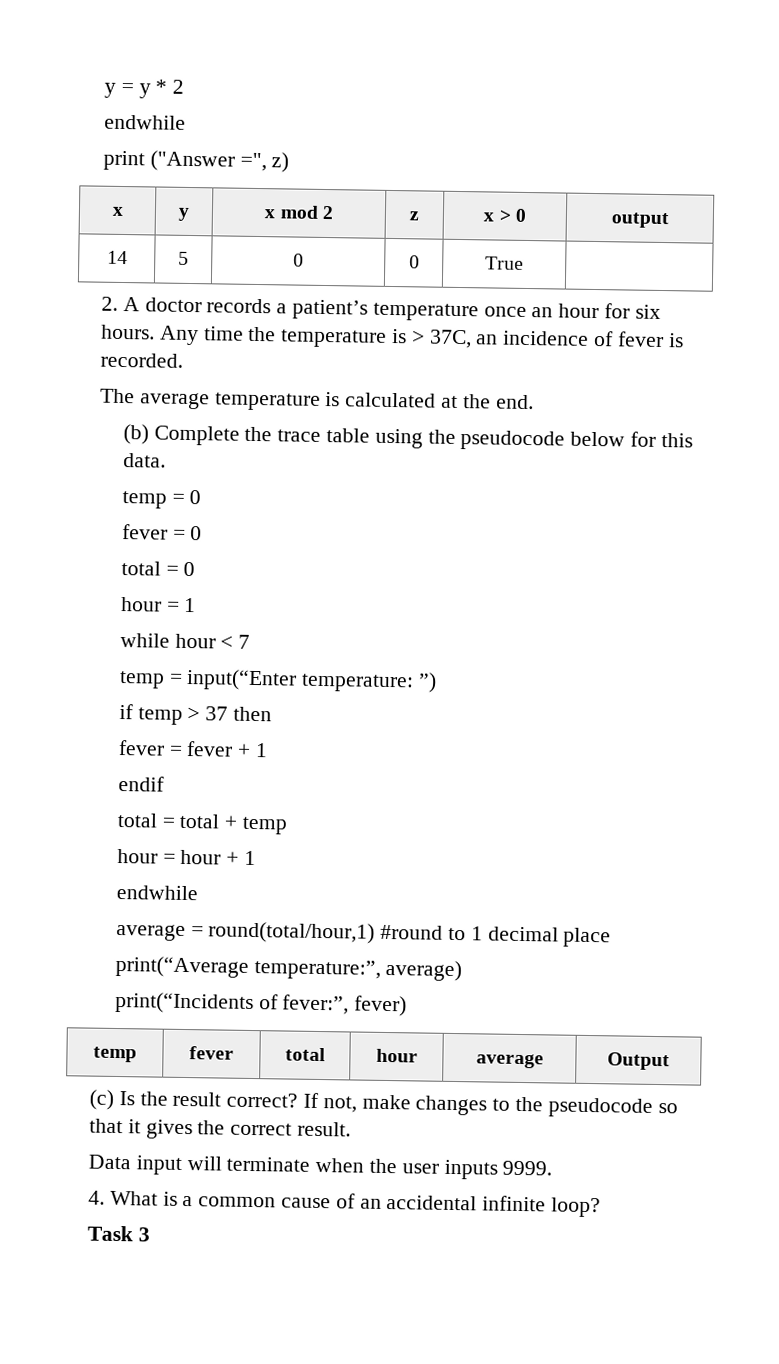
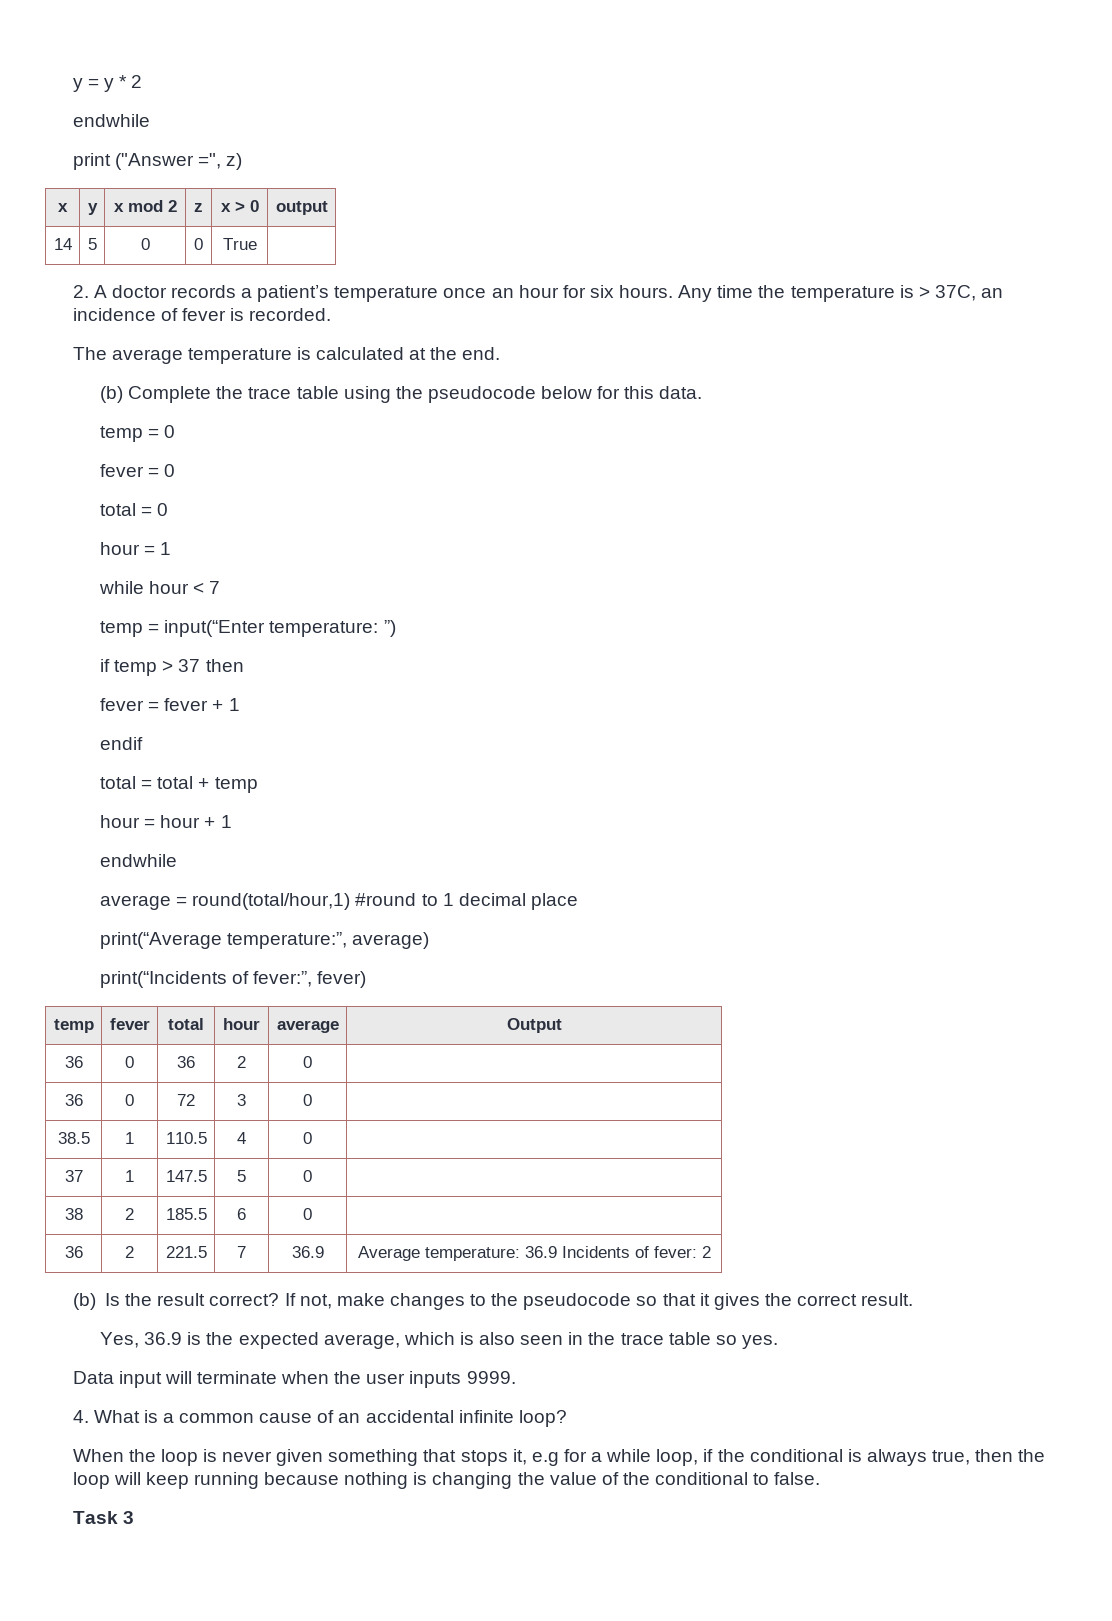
- (c) Is the result correct?
+ 36 | 0 | 36 | 2 | 0 |
+ 36 | 0 | 72 | 3 | 0 |
+ 38.5 | 1 | 110.5 | 4 | 0 |
+ 37 | 1 | 147.5 | 5 | 0 |
+ 38 | 2 | 185.5 | 6 | 0 |
+ 36 | 2 | 221.5 | 7 | 36.9 | Average temperature: 36.9 Incidents of fever: 2
+ (b) Is the result correct?
+ Yes, 36.9 is the expected average, which is also seen in the trace table so yes.
+ When the loop is never given something that stops it, e.g for a while loop, if the conditional is always true, then the loop will keep running because nothing is changing the value of the conditional to false.

